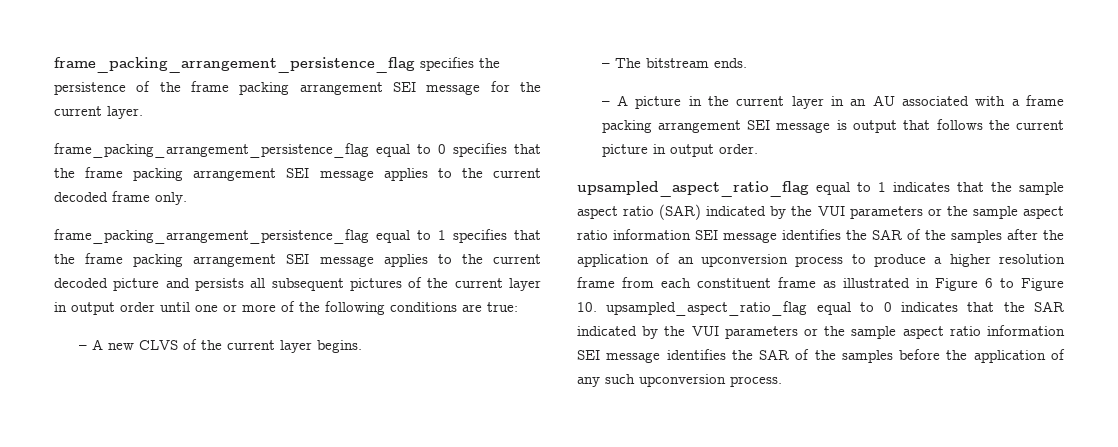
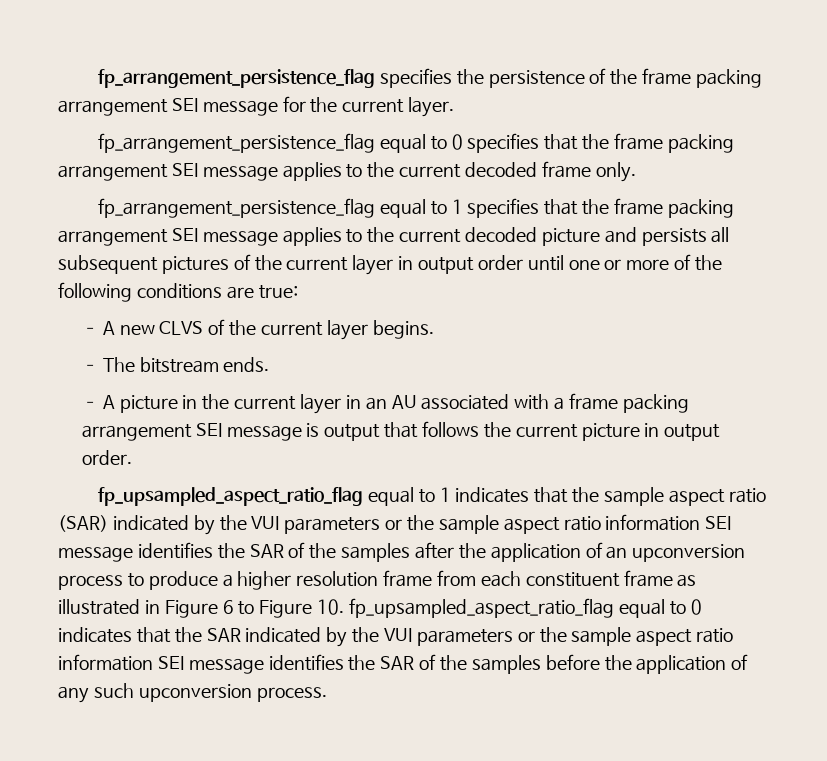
- frame_packing_arrangement_persistence_flag specifies the persistence of the frame packing arrangement SEI message for the current layer.
+ fp_arrangement_persistence_flag specifies the persistence of the frame packing arrangement SEI message for the current layer.
- frame_packing_arrangement_persistence_flag equal to 0 specifies that the frame packing arrangement SEI message applies to the current decoded frame only.
+ fp_arrangement_persistence_flag equal to 0 specifies that the frame packing arrangement SEI message applies to the current decoded frame only.
- frame_packing_arrangement_persistence_flag equal to 1 specifies that the frame packing arrangement SEI message applies to the current decoded picture and persists all subsequent pictures of the current layer in output order until one or more of the following conditions are true:
+ fp_arrangement_persistence_flag equal to 1 specifies that the frame packing arrangement SEI message applies to the current decoded picture and persists all subsequent pictures of the current layer in output order until one or more of the following conditions are true:
- upsampled_aspect_ratio_flag equal to 1 indicates that the sample aspect ratio (SAR) indicated by the VUI parameters or the sample aspect ratio information SEI message identifies the SAR of the samples after the application of an upconversion process to produce a higher resolution frame from each constituent frame as illustrated in Figure 6 to Figure 10. upsampled_aspect_ratio_flag equal to 0 indicates that the SAR indicated by the VUI parameters or the sample aspect ratio information SEI message identifies the SAR of the samples before the application of any such upconversion process.
+ fp_upsampled_aspect_ratio_flag equal to 1 indicates that the sample aspect ratio (SAR) indicated by the VUI parameters or the sample aspect ratio information SEI message identifies the SAR of the samples after the application of an upconversion process to produce a higher resolution frame from each constituent frame as illustrated in Figure 6 to Figure 10. fp_upsampled_aspect_ratio_flag equal to 0 indicates that the SAR indicated by the VUI parameters or the sample aspect ratio information SEI message identifies the SAR of the samples before the application of any such upconversion process.

